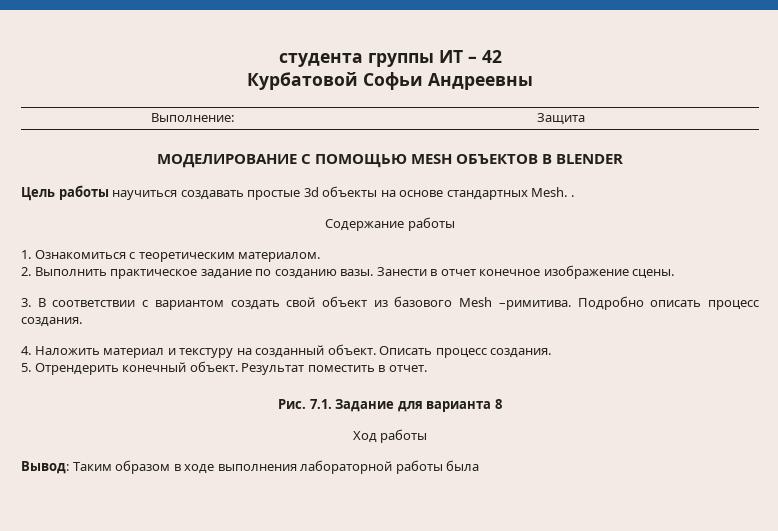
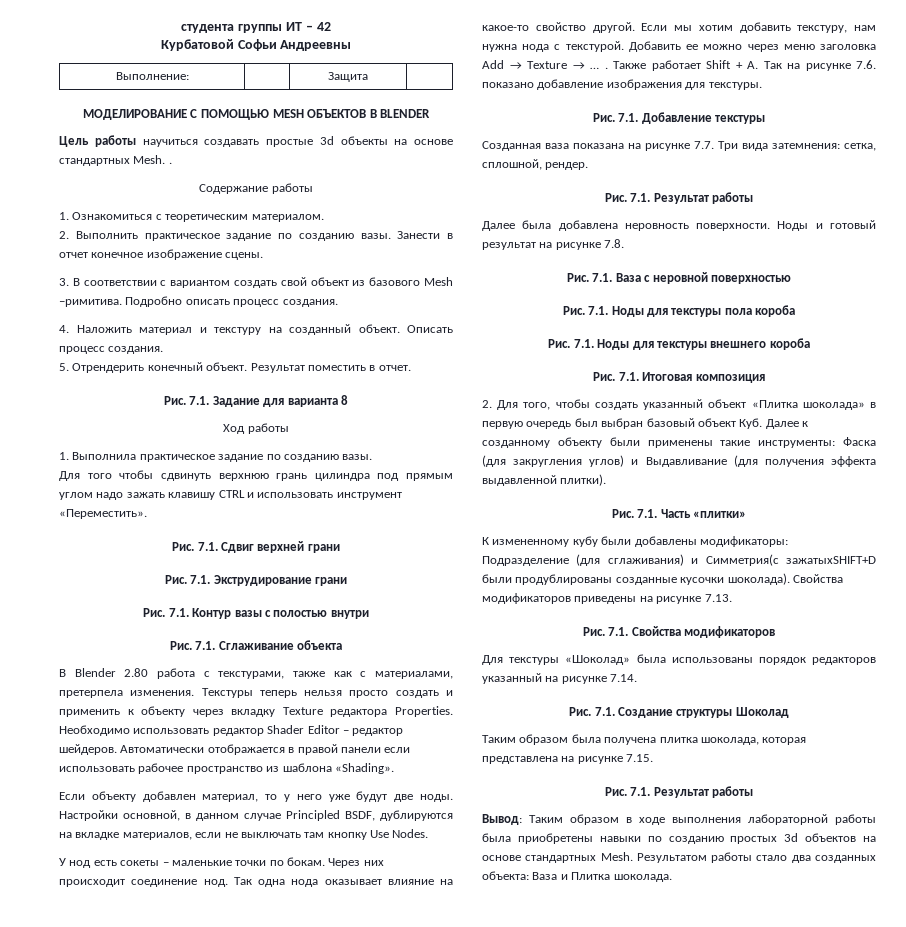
+ 1. Выполнила практическое задание по созданию вазы.
+ Для того чтобы сдвинуть верхнюю грань цилиндра под прямым углом надо зажать клавишу CTRL и использовать инструмент «Переместить».
+ Рис. 7.1. Сдвиг верхней грани
+ Рис. 7.1. Экструдирование грани
+ Рис. 7.1. Контур вазы с полостью внутри
+ Рис. 7.1. Сглаживание объекта
+ В Blender 2.80 работа с текстурами, также как с материалами, претерпела изменения. Текстуры теперь нельзя просто создать и применить к объекту через вкладку Texture редактора Properties. Необходимо использовать редактор Shader Editor – редактор шейдеров. Автоматически отображается в правой панели если использовать рабочее пространство из шаблона «Shading».
+ Если объекту добавлен материал, то у него уже будут две ноды. Настройки основной, в данном случае Principled BSDF, дублируются на вкладке материалов, если не выключать там кнопку Use Nodes.
+ У нод есть сокеты – маленькие точки по бокам. Через них происходит соединение нод. Так одна нода оказывает влияние на какое-то свойство другой. Если мы хотим добавить текстуру, нам нужна нода с текстурой. Добавить ее можно через меню заголовка Add → Texture → … . Также работает Shift + A. Так на рисунке 7.6. показано добавление изображения для текстуры.
+ Рис. 7.1. Добавление текстуры
+ Созданная ваза показана на рисунке 7.7. Три вида затемнения: сетка, сплошной, рендер.
+ Рис. 7.1. Результат работы
+ Далее была добавлена неровность поверхности. Ноды и готовый результат на рисунке 7.8.
+ Рис. 7.1. Ваза с неровной поверхностью
+ Рис. 7.1. Ноды для текстуры пола короба
+ Рис. 7.1. Ноды для текстуры внешнего короба
+ Рис. 7.1. Итоговая композиция
+ 2. Для того, чтобы создать указанный объект «Плитка шоколада» в первую очередь был выбран базовый объект Куб. Далее к созданному объекту были применены такие инструменты: Фаска (для закругления углов) и Выдавливание (для получения эффекта выдавленной плитки).
+ Рис. 7.1. Часть «плитки»
+ К измененному кубу были добавлены модификаторы: Подразделение (для сглаживания) и Симметрия(с зажатыхSHIFT+D были продублированы созданные кусочки шоколада). Свойства модификаторов приведены на рисунке 7.13.
+ Рис. 7.1. Свойства модификаторов
+ Для текстуры «Шоколад» была использованы порядок редакторов указанный на рисунке 7.14.
+ Рис. 7.1. Создание структуры Шоколад
+ Таким образом была получена плитка шоколада, которая представлена на рисунке 7.15.
+ Рис. 7.1. Результат работы
- Вывод: Таким образом в ходе выполнения лабораторной работы была
+ Вывод: Таким образом в ходе выполнения лабораторной работы была приобретены навыки по созданию простых 3d объектов на основе стандартных Mesh. Результатом работы стало два созданных объекта: Ваза и Плитка шоколада.

